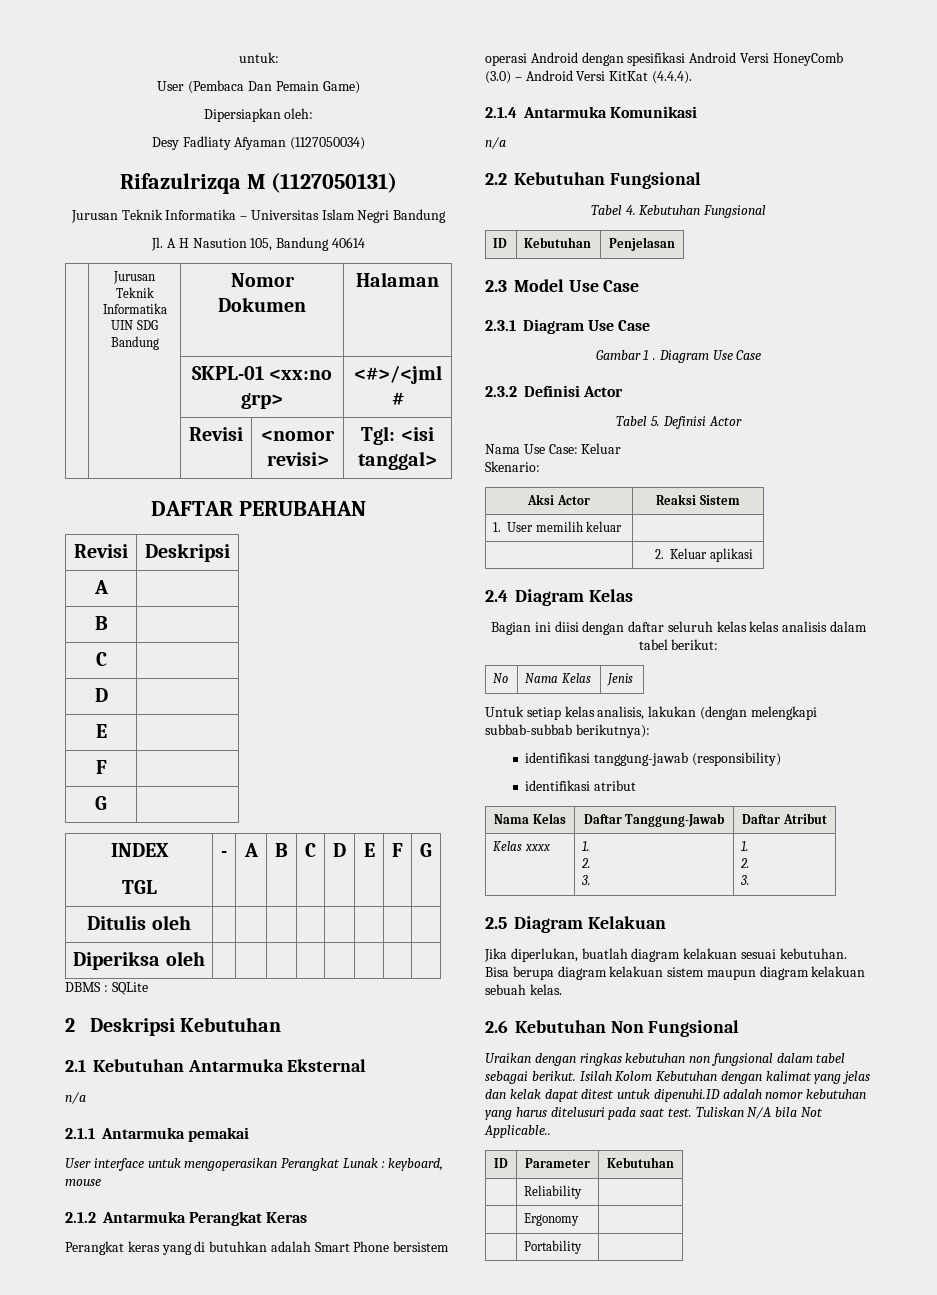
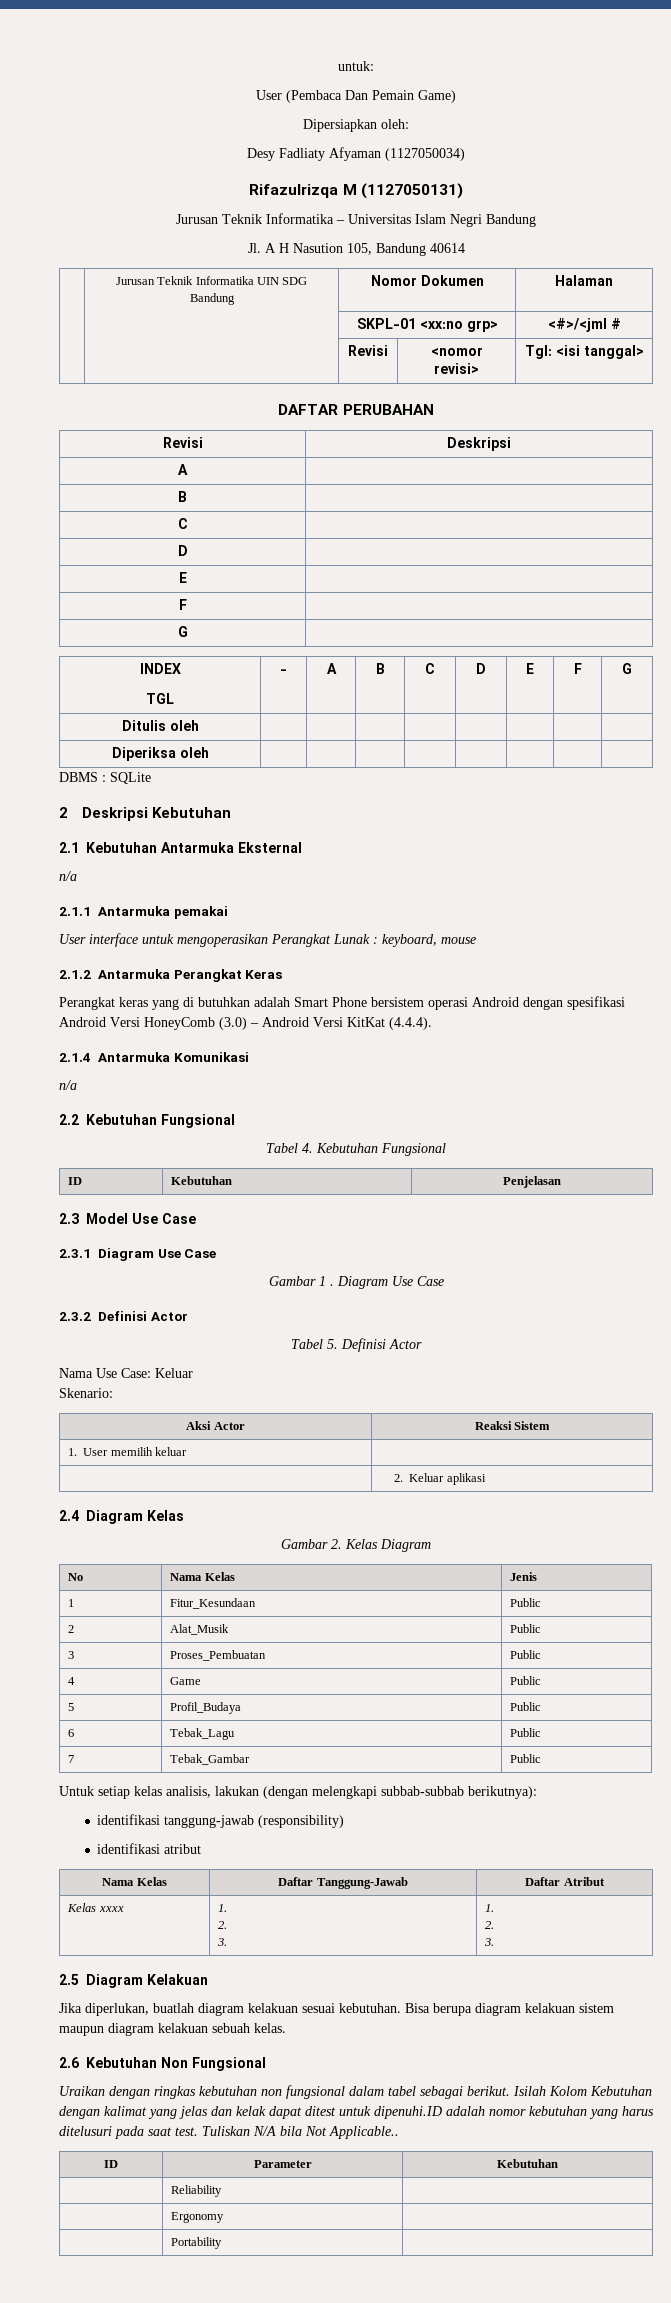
- Bagian ini diisi dengan daftar seluruh kelas kelas analisis dalam tabel berikut:
+ Gambar 2. Kelas Diagram
  No | Nama Kelas | Jenis
+ 1 | Fitur_Kesundaan | Public
+ 2 | Alat_Musik | Public
+ 3 | Proses_Pembuatan | Public
+ 4 | Game | Public
+ 5 | Profil_Budaya | Public
+ 6 | Tebak_Lagu | Public
+ 7 | Tebak_Gambar | Public

